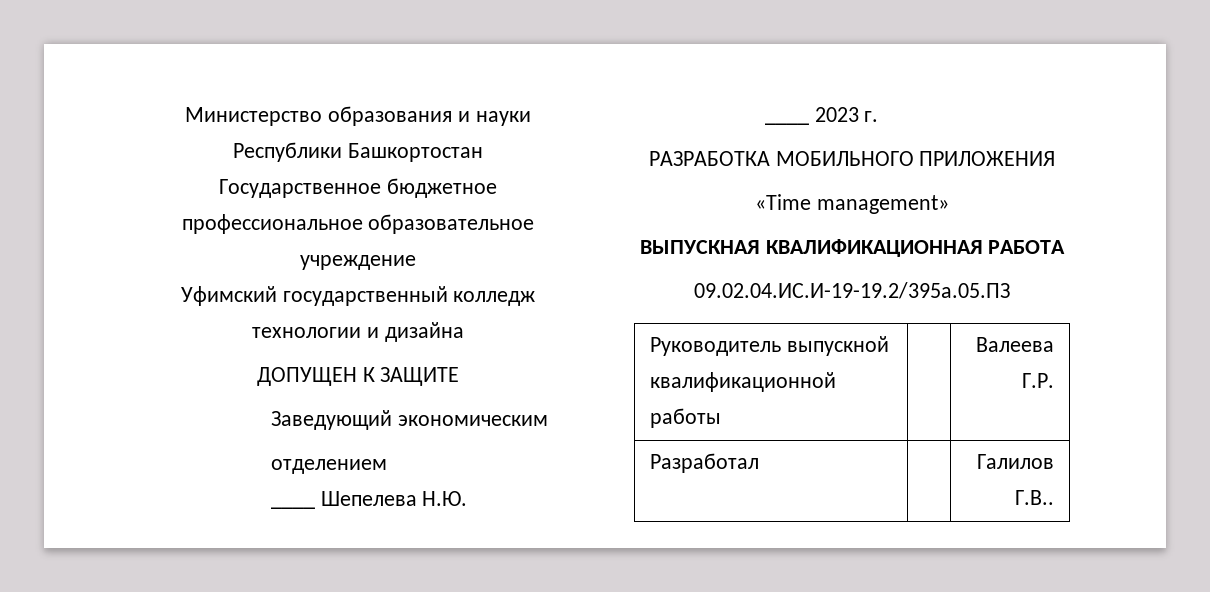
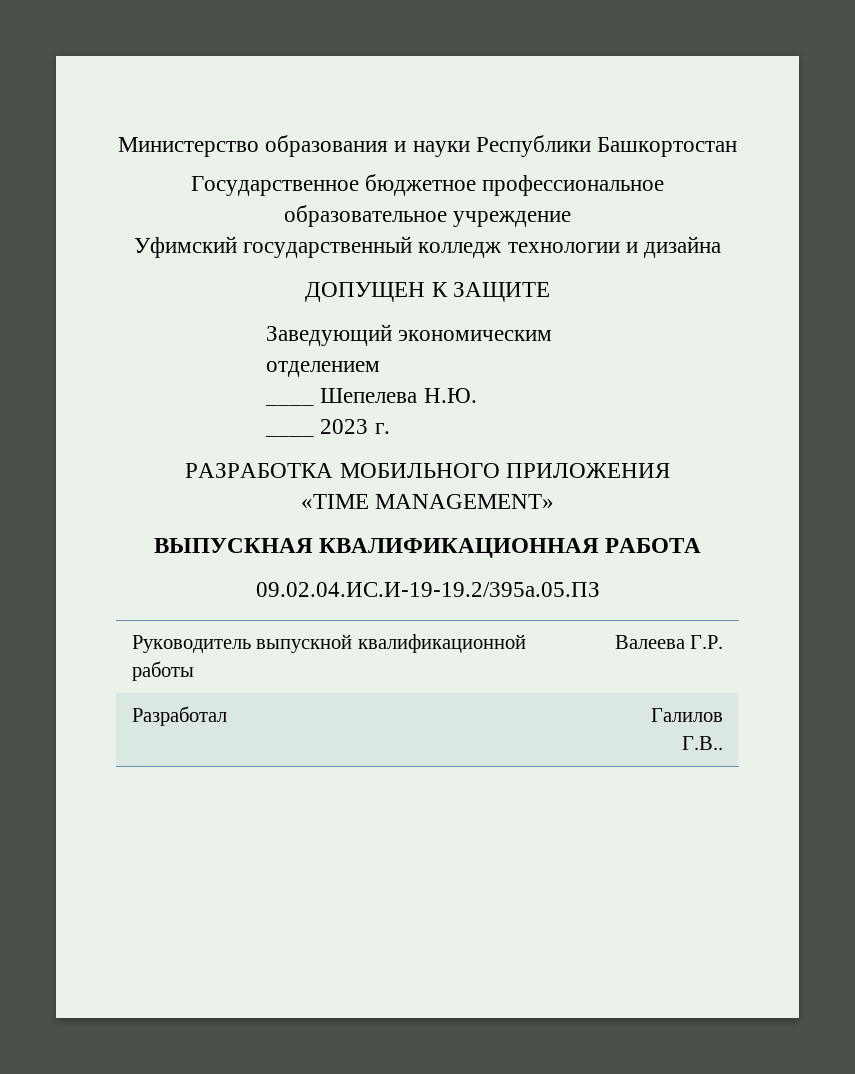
- «Time management»
+ «TIME MANAGEMENT»

